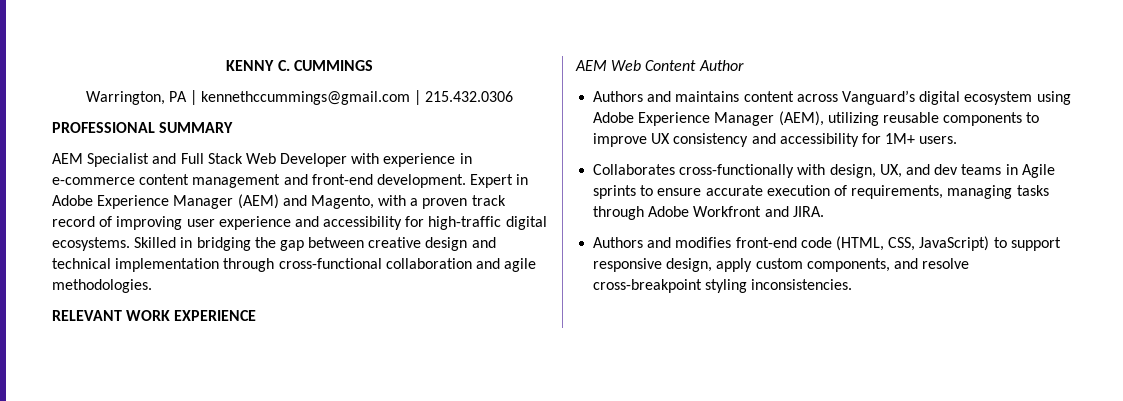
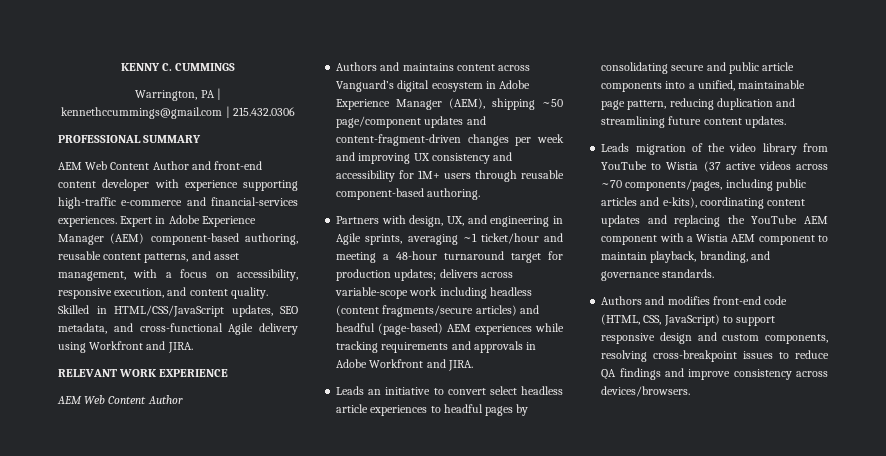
- AEM Specialist and Full Stack Web Developer with experience in e-commerce content management and front-end development.
+ AEM Web Content Author and front-end content developer with experience supporting high-traffic e-commerce and financial-services experiences.
- Expert in Adobe Experience Manager (AEM) and Magento, with a proven track record of improving user experience and accessibility for high-traffic digital ecosystems. Skilled in bridging the gap between creative design and technical implementation through cross-functional collaboration and agile methodologies.
+ Expert in Adobe Experience Manager (AEM) component-based authoring, reusable content patterns, and asset management, with a focus on accessibility, responsive execution, and content quality. Skilled in HTML/CSS/JavaScript updates, SEO metadata, and cross-functional Agile delivery using Workfront and JIRA.
- Authors and maintains content across Vanguard’s digital ecosystem using Adobe Experience Manager (AEM), utilizing reusable components to improve UX consistency and accessibility for 1M+ users.
- Collaborates cross-functionally with design, UX, and dev teams in Agile sprints to ensure accurate execution of requirements, managing tasks through Adobe Workfront and JIRA.
+ Authors and maintains content across Vanguard’s digital ecosystem in Adobe Experience Manager (AEM), shipping ~50 page/component updates and content-fragment-driven changes per week and improving UX consistency and accessibility for 1M+ users through reusable component-based authoring.
+ Partners with design, UX, and engineering in Agile sprints, averaging ~1 ticket/hour and meeting a 48-hour turnaround target for production updates; delivers across variable-scope work including headless (content fragments/secure articles) and headful (page-based) AEM experiences while tracking requirements and approvals in Adobe Workfront and JIRA.
+ Leads an initiative to convert select headless article experiences to headful pages by consolidating secure and public article components into a unified, maintainable page pattern, reducing duplication and streamlining future content updates.
+ Leads migration of the video library from YouTube to Wistia (37 active videos across ~70 components/pages, including public articles and e-kits), coordinating content updates and replacing the YouTube AEM component with a Wistia AEM component to maintain playback, branding, and governance standards.
- Authors and modifies front-end code (HTML, CSS, JavaScript) to support responsive design, apply custom components, and resolve cross-breakpoint styling inconsistencies.
+ Authors and modifies front-end code (HTML, CSS, JavaScript) to support responsive design and custom components, resolving cross-breakpoint issues to reduce QA findings and improve consistency across devices/browsers.

